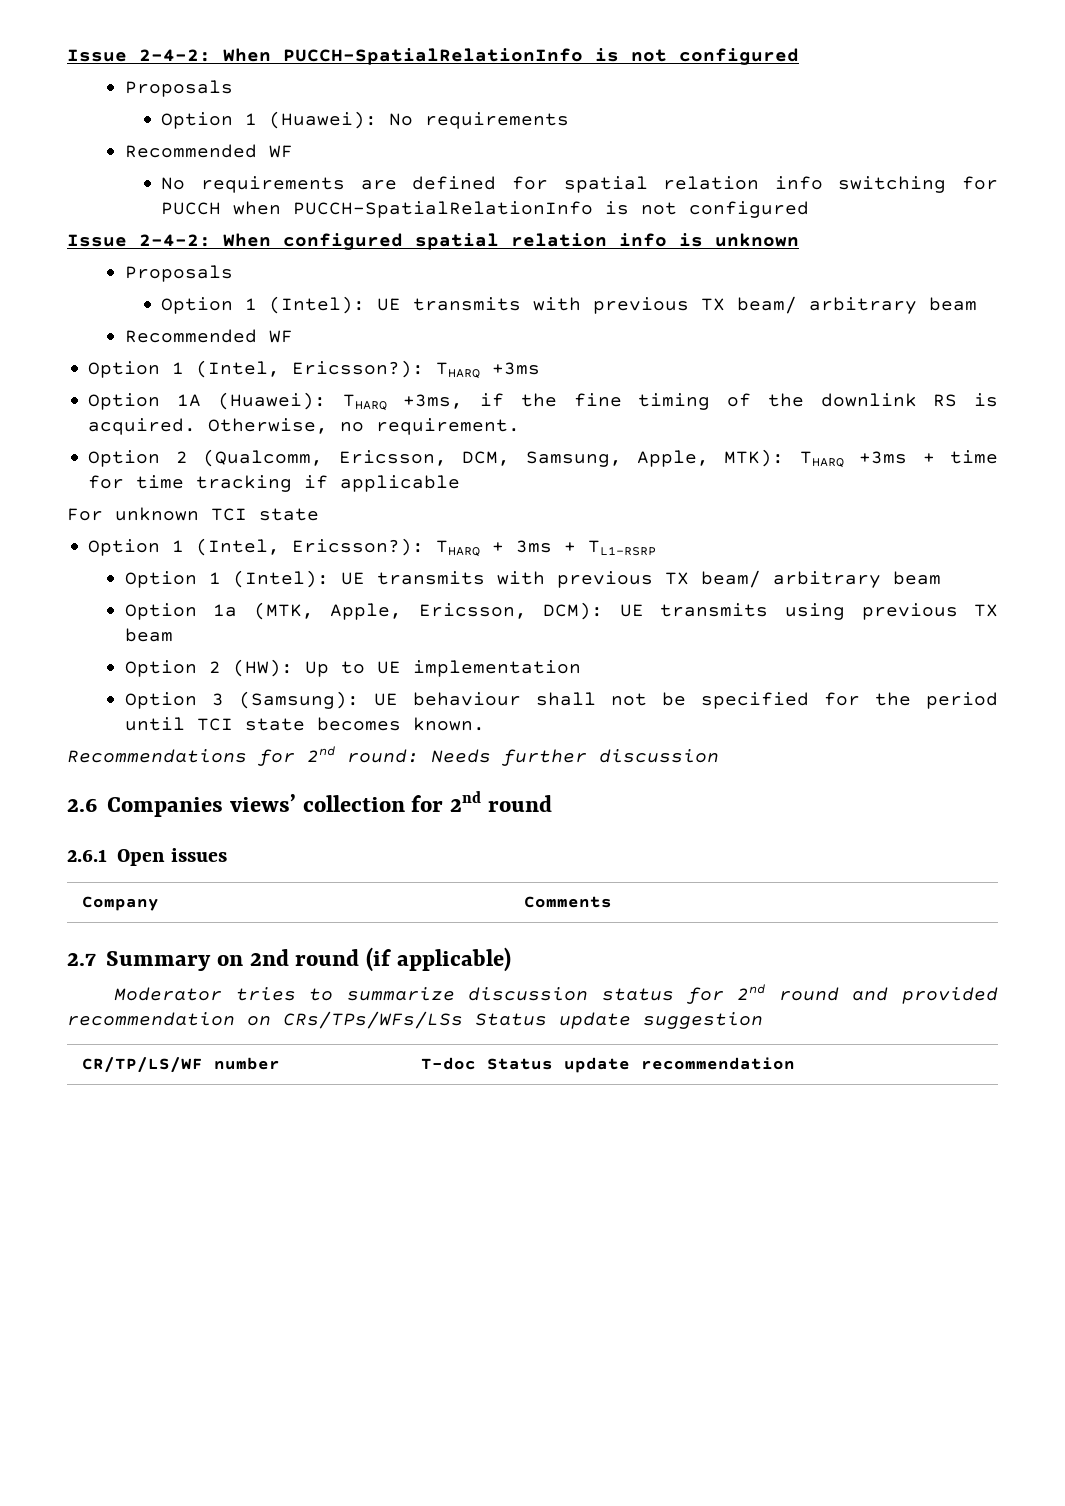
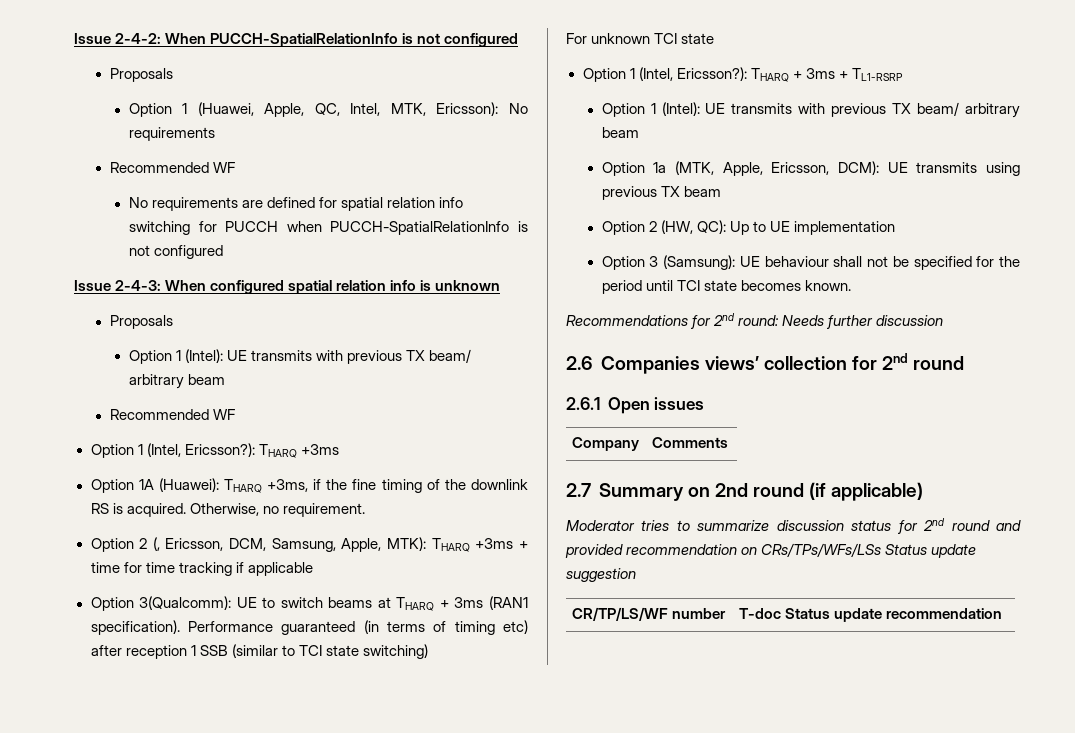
- Option 1 (Huawei): No requirements
+ Option 1 (Huawei, Apple, QC, Intel, MTK, Ericsson): No requirements
- Issue 2-4-2: When configured spatial relation info is unknown
+ Issue 2-4-3: When configured spatial relation info is unknown
- Option 2 (Qualcomm, Ericsson, DCM, Samsung, Apple, MTK): THARQ +3ms + time for time tracking if applicable
+ Option 2 (, Ericsson, DCM, Samsung, Apple, MTK): THARQ +3ms + time for time tracking if applicable
+ Option 3(Qualcomm): UE to switch beams at THARQ + 3ms (RAN1 specification). Performance guaranteed (in terms of timing etc) after reception 1 SSB (similar to TCI state switching)
- Option 2 (HW): Up to UE implementation
+ Option 2 (HW, QC): Up to UE implementation

